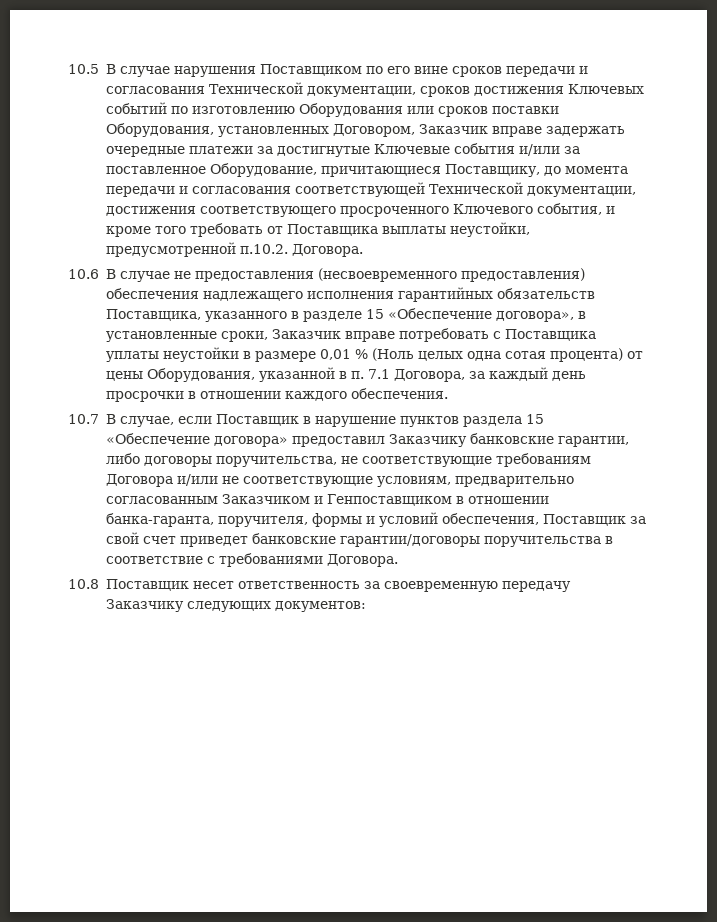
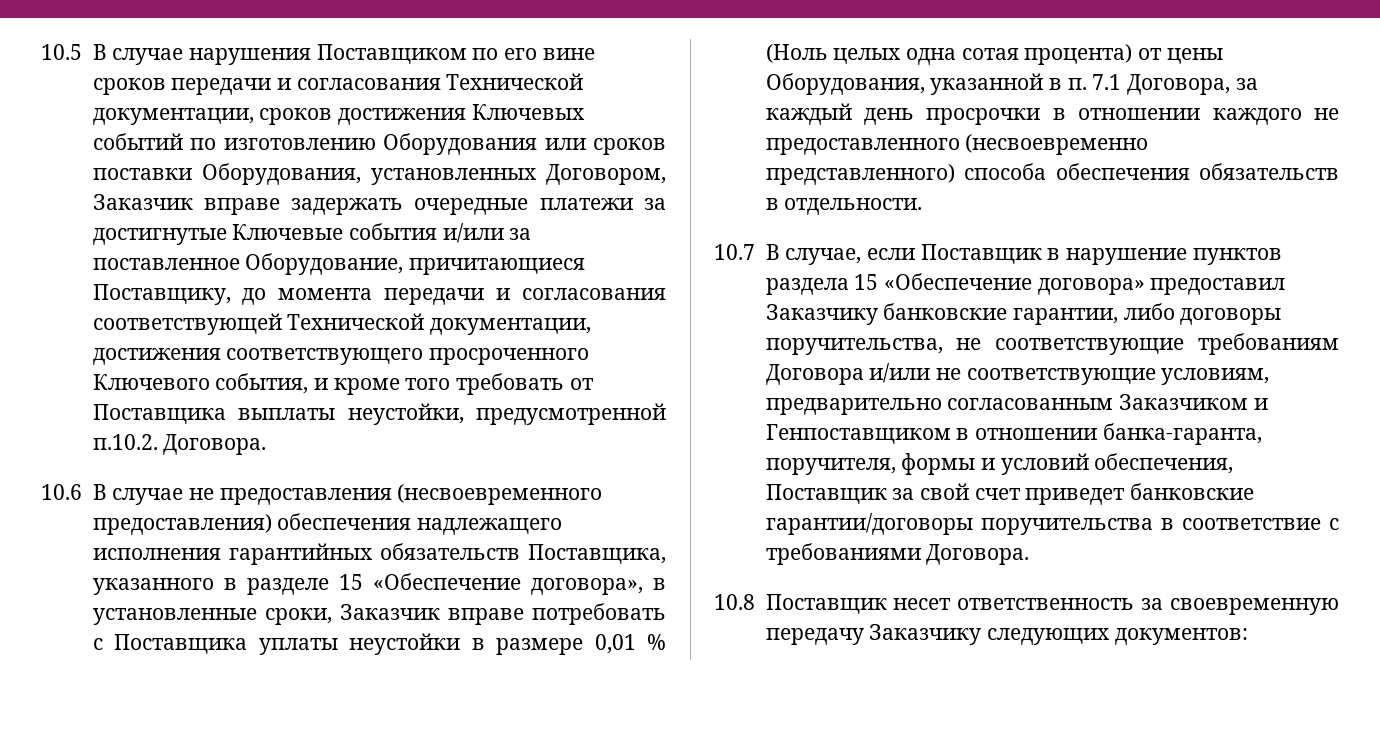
- 10.6 В случае не предоставления (несвоевременного предоставления) обеспечения надлежащего исполнения гарантийных обязательств Поставщика, указанного в разделе 15 «Обеспечение договора», в установленные сроки, Заказчик вправе потребовать с Поставщика уплаты неустойки в размере 0,01 % (Ноль целых одна сотая процента) от цены Оборудования, указанной в п. 7.1 Договора, за каждый день просрочки в отношении каждого обеспечения.
+ 10.6 В случае не предоставления (несвоевременного предоставления) обеспечения надлежащего исполнения гарантийных обязательств Поставщика, указанного в разделе 15 «Обеспечение договора», в установленные сроки, Заказчик вправе потребовать с Поставщика уплаты неустойки в размере 0,01 % (Ноль целых одна сотая процента) от цены Оборудования, указанной в п. 7.1 Договора, за каждый день просрочки в отношении каждого не предоставленного (несвоевременно представленного) способа обеспечения обязательств в отдельности.

